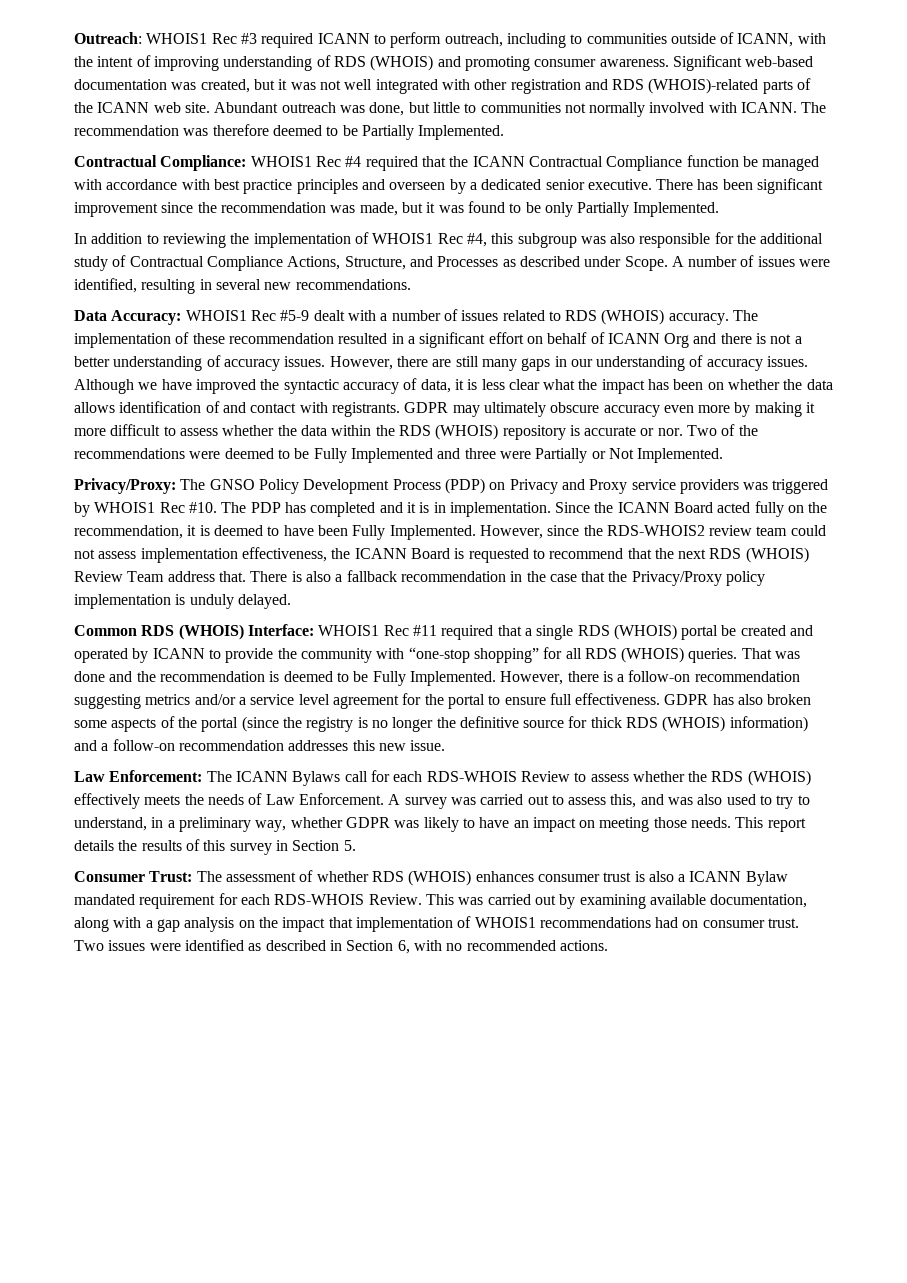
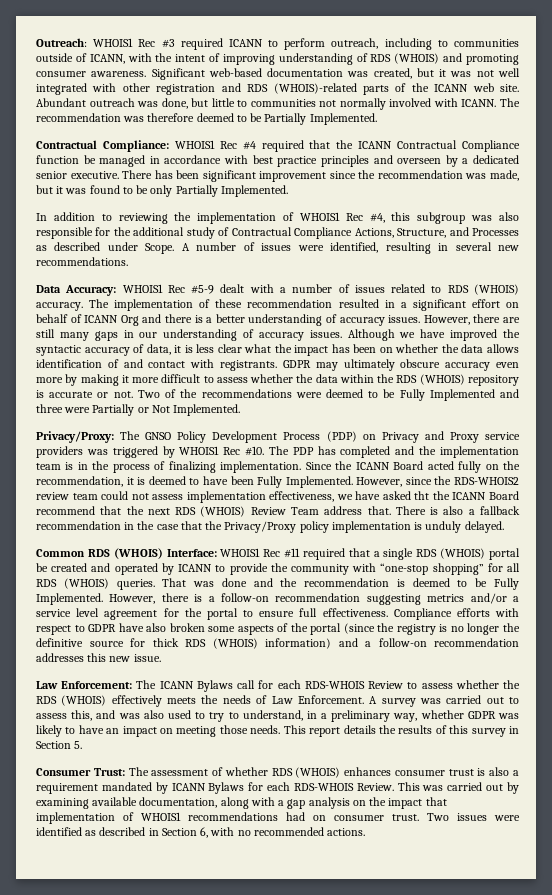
- Contractual Compliance: WHOIS1 Rec #4 required that the ICANN Contractual Compliance function be managed with accordance with best practice principles and overseen by a dedicated senior executive.
+ Contractual Compliance: WHOIS1 Rec #4 required that the ICANN Contractual Compliance function be managed in accordance with best practice principles and overseen by a dedicated senior executive.
- The implementation of these recommendation resulted in a significant effort on behalf of ICANN Org and there is not a better understanding of accuracy issues.
+ The implementation of these recommendation resulted in a significant effort on behalf of ICANN Org and there is a better understanding of accuracy issues.
- GDPR may ultimately obscure accuracy even more by making it more difficult to assess whether the data within the RDS (WHOIS) repository is accurate or nor.
+ GDPR may ultimately obscure accuracy even more by making it more difficult to assess whether the data within the RDS (WHOIS) repository is accurate or not.
- The PDP has completed and it is in implementation.
+ The PDP has completed and the implementation team is in the process of finalizing implementation.
- However, since the RDS-WHOIS2 review team could not assess implementation effectiveness, the ICANN Board is requested to recommend that the next RDS (WHOIS) Review Team address that.
+ However, since the RDS-WHOIS2 review team could not assess implementation effectiveness, we have asked tht the ICANN Board recommend that the next RDS (WHOIS) Review Team address that.
- GDPR has also broken some aspects of the portal (since the registry is no longer the definitive source for thick RDS (WHOIS) information) and a follow-on recommendation addresses this new issue.
+ Compliance efforts with respect to GDPR have also broken some aspects of the portal (since the registry is no longer the definitive source for thick RDS (WHOIS) information) and a follow-on recommendation addresses this new issue.
- Consumer Trust: The assessment of whether RDS (WHOIS) enhances consumer trust is also a ICANN Bylaw mandated requirement for each RDS-WHOIS Review.
+ Consumer Trust: The assessment of whether RDS (WHOIS) enhances consumer trust is also a requirement mandated by ICANN Bylaws for each RDS-WHOIS Review.

